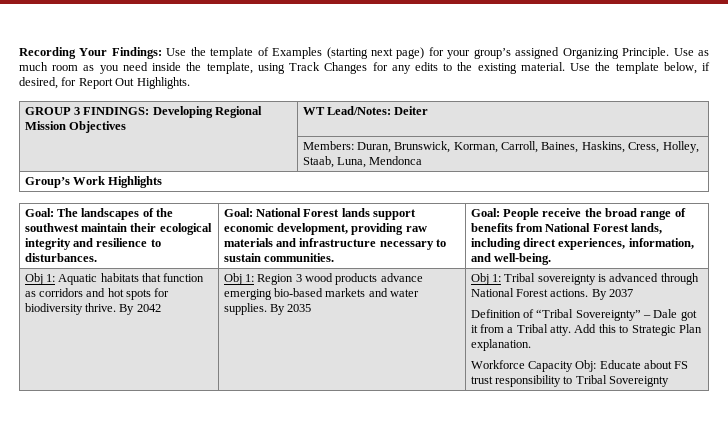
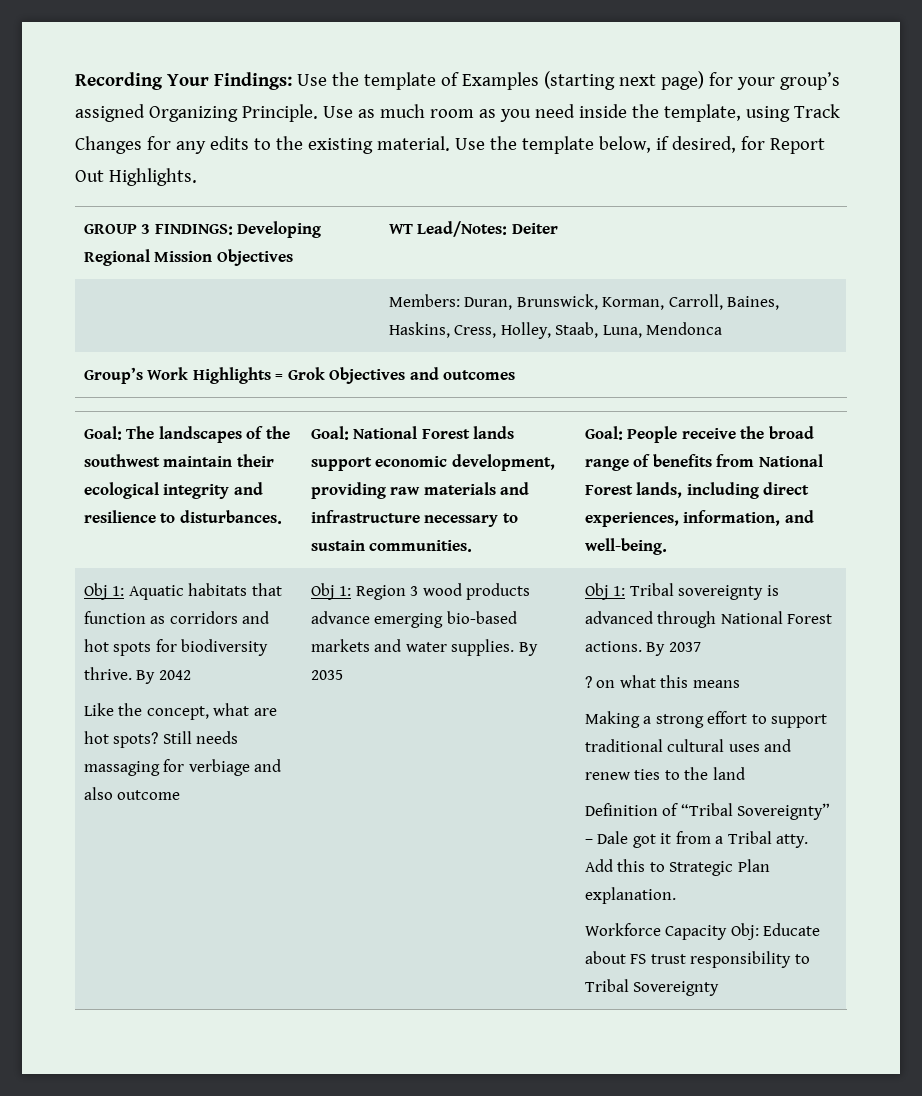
- Group’s Work Highlights
+ Group’s Work Highlights = Grok Objectives and outcomes
+ Like the concept, what are hot spots? Still needs massaging for verbiage and also outcome
+ ? on what this means
+ Making a strong effort to support traditional cultural uses and renew ties to the land

